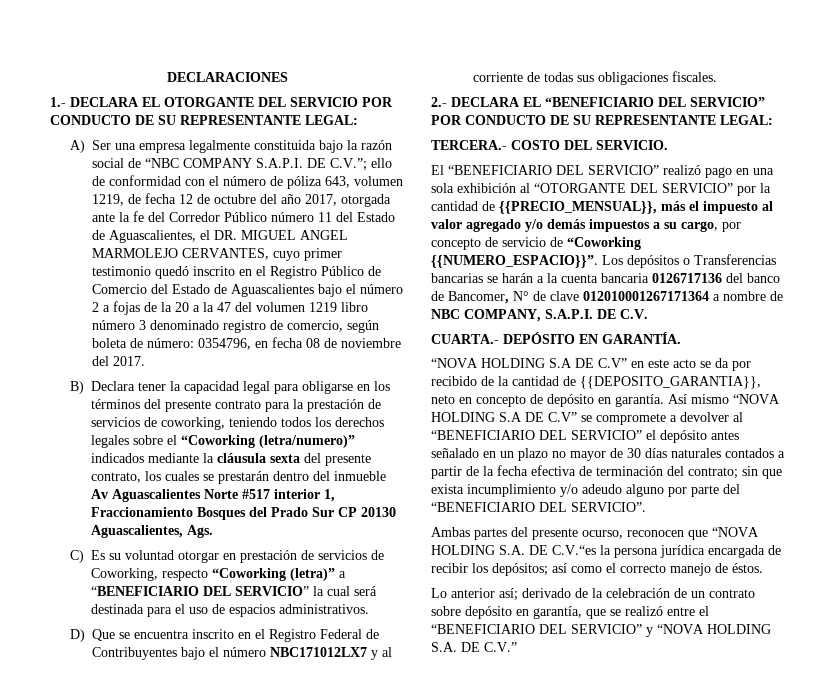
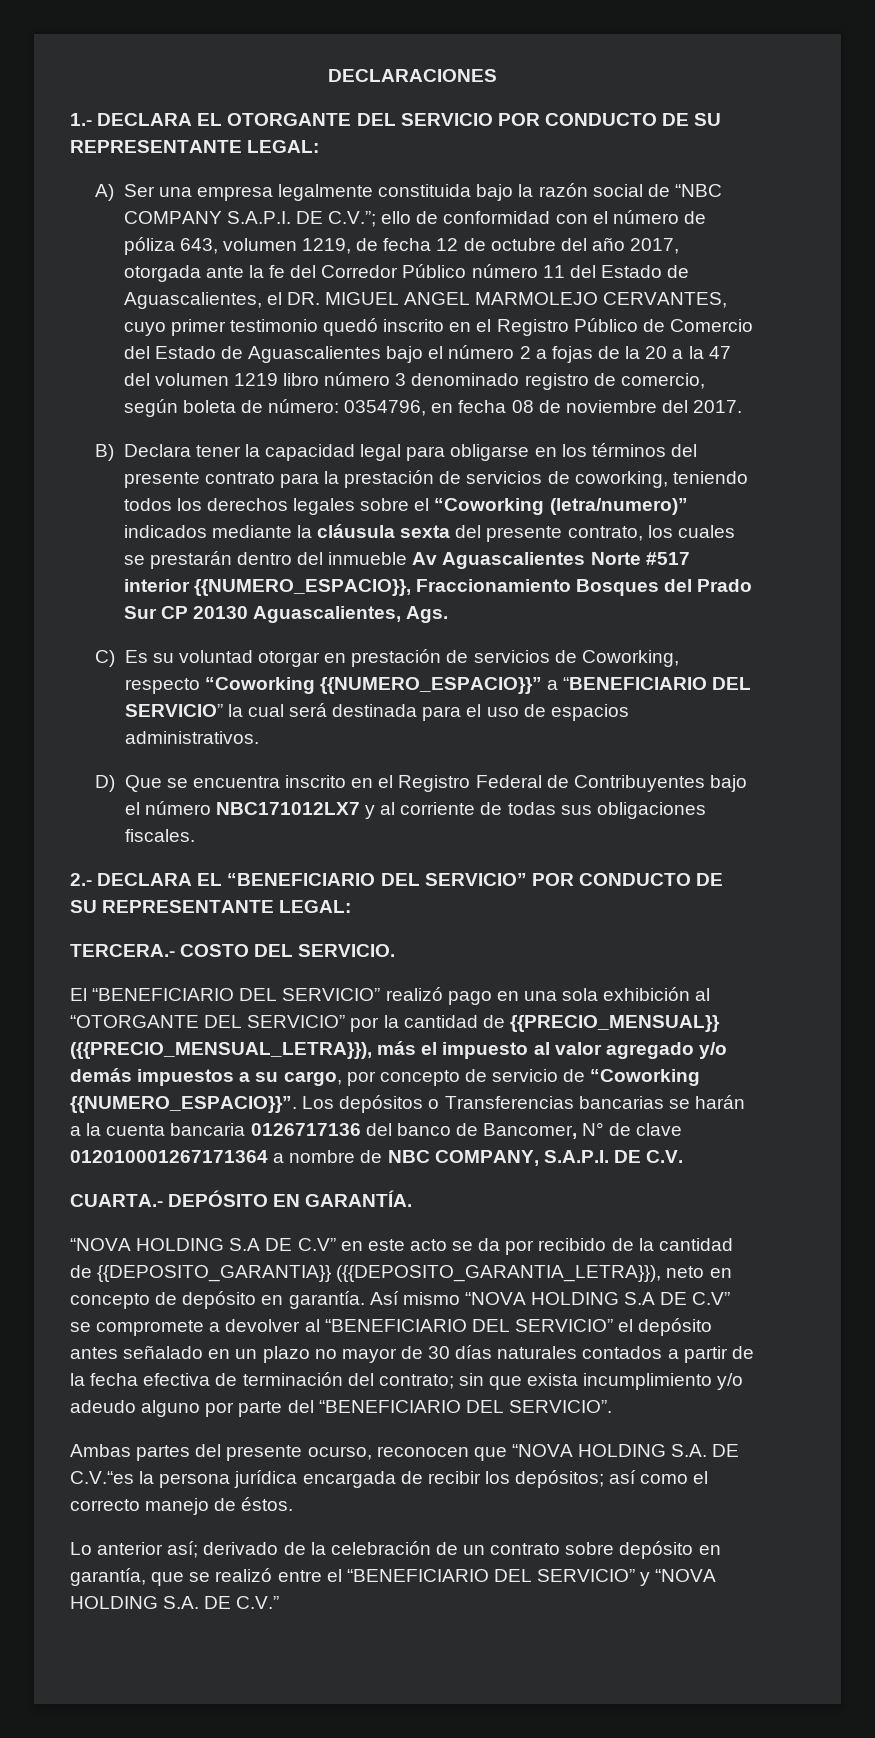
- B) Declara tener la capacidad legal para obligarse en los términos del presente contrato para la prestación de servicios de coworking, teniendo todos los derechos legales sobre el “Coworking (letra/numero)” indicados mediante la cláusula sexta del presente contrato, los cuales se prestarán dentro del inmueble Av Aguascalientes Norte #517 interior 1, Fraccionamiento Bosques del Prado Sur CP 20130 Aguascalientes, Ags.
+ B) Declara tener la capacidad legal para obligarse en los términos del presente contrato para la prestación de servicios de coworking, teniendo todos los derechos legales sobre el “Coworking (letra/numero)” indicados mediante la cláusula sexta del presente contrato, los cuales se prestarán dentro del inmueble Av Aguascalientes Norte #517 interior {{NUMERO_ESPACIO}}, Fraccionamiento Bosques del Prado Sur CP 20130 Aguascalientes, Ags.
- C) Es su voluntad otorgar en prestación de servicios de Coworking, respecto “Coworking (letra)” a “BENEFICIARIO DEL SERVICIO” la cual será destinada para el uso de espacios administrativos.
+ C) Es su voluntad otorgar en prestación de servicios de Coworking, respecto “Coworking {{NUMERO_ESPACIO}}” a “BENEFICIARIO DEL SERVICIO” la cual será destinada para el uso de espacios administrativos.
- El “BENEFICIARIO DEL SERVICIO” realizó pago en una sola exhibición al “OTORGANTE DEL SERVICIO” por la cantidad de {{PRECIO_MENSUAL}}, más el impuesto al valor agregado y/o demás impuestos a su cargo, por concepto de servicio de “Coworking {{NUMERO_ESPACIO}}”.
+ El “BENEFICIARIO DEL SERVICIO” realizó pago en una sola exhibición al “OTORGANTE DEL SERVICIO” por la cantidad de {{PRECIO_MENSUAL}} ({{PRECIO_MENSUAL_LETRA}}), más el impuesto al valor agregado y/o demás impuestos a su cargo, por concepto de servicio de “Coworking {{NUMERO_ESPACIO}}”.
- “NOVA HOLDING S.A DE C.V” en este acto se da por recibido de la cantidad de {{DEPOSITO_GARANTIA}}, neto en concepto de depósito en garantía.
+ “NOVA HOLDING S.A DE C.V” en este acto se da por recibido de la cantidad de {{DEPOSITO_GARANTIA}} ({{DEPOSITO_GARANTIA_LETRA}}), neto en concepto de depósito en garantía.

